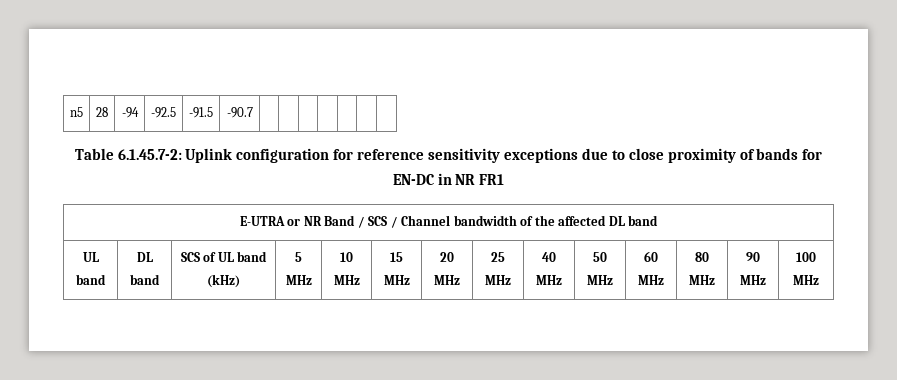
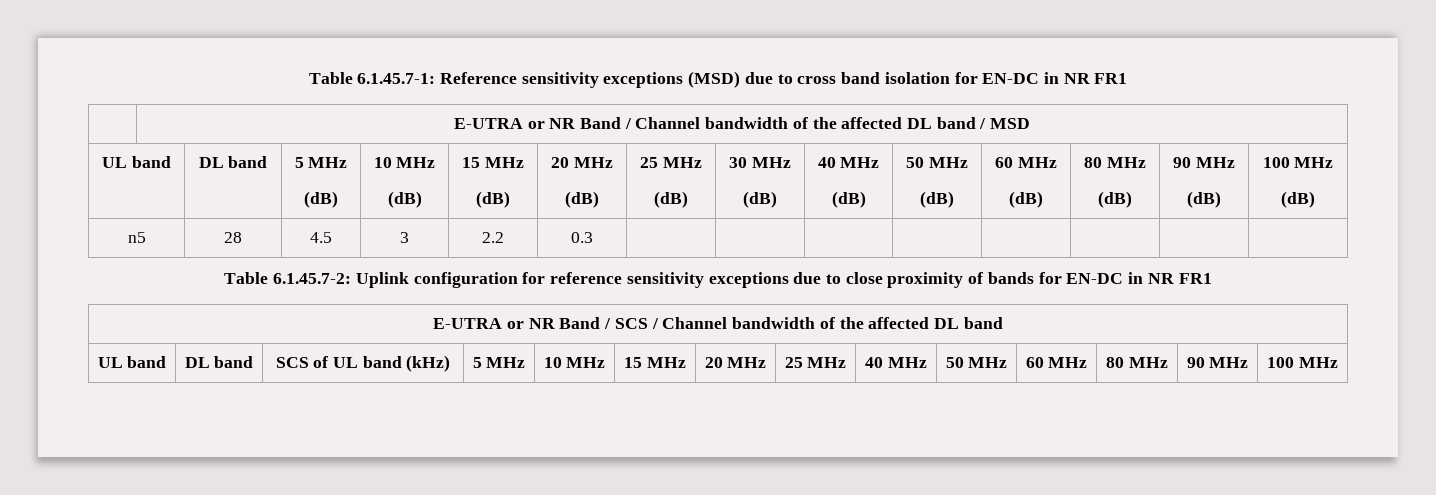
- n5 | 28 | -94 | -92.5 | -91.5 | -90.7 | | | | | | |
+ Table 6.1.45.7-1: Reference sensitivity exceptions (MSD) due to cross band isolation for EN-DC in NR FR1
+ | E-UTRA or NR Band / Channel bandwidth of the affected DL band / MSD
+ UL band | DL band | 5 MHz
+ (dB) | 10 MHz
+ (dB) | 15 MHz
+ (dB) | 20 MHz
+ (dB) | 25 MHz
+ (dB) | 30 MHz
+ (dB) | 40 MHz
+ (dB) | 50 MHz
+ (dB) | 60 MHz
+ (dB) | 80 MHz
+ (dB) | 90 MHz
+ (dB) | 100 MHz
+ (dB)
+ n5 | 28 | 4.5 | 3 | 2.2 | 0.3 | | | | | | | |

